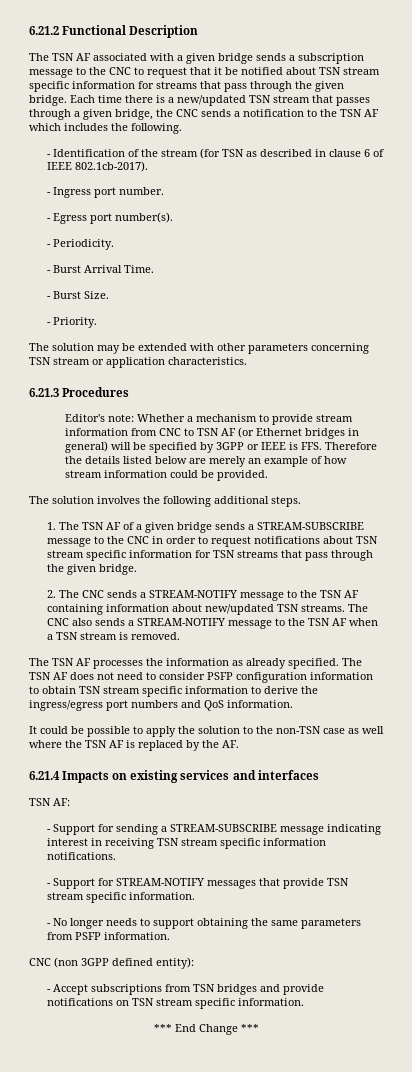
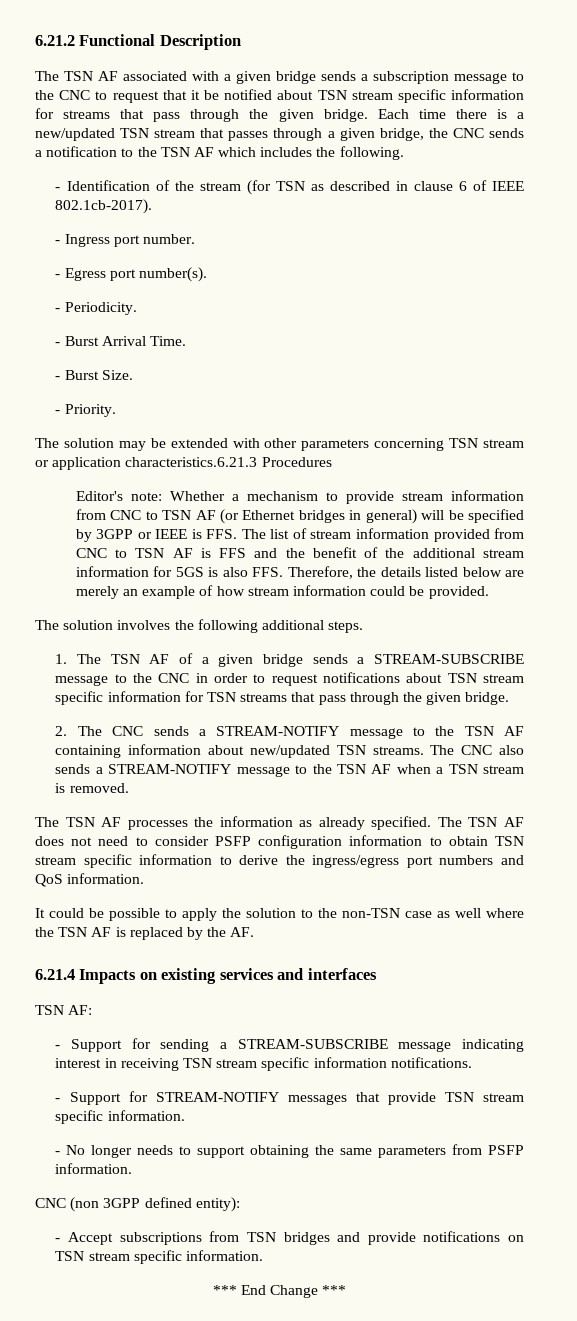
- The solution may be extended with other parameters concerning TSN stream or application characteristics.
- 6.21.3 Procedures
+ The solution may be extended with other parameters concerning TSN stream or application characteristics.6.21.3 Procedures
- Editor's note: Whether a mechanism to provide stream information from CNC to TSN AF (or Ethernet bridges in general) will be specified by 3GPP or IEEE is FFS. Therefore the details listed below are merely an example of how stream information could be provided.
+ Editor's note: Whether a mechanism to provide stream information from CNC to TSN AF (or Ethernet bridges in general) will be specified by 3GPP or IEEE is FFS. The list of stream information provided from CNC to TSN AF is FFS and the benefit of the additional stream information for 5GS is also FFS. Therefore, the details listed below are merely an example of how stream information could be provided.

